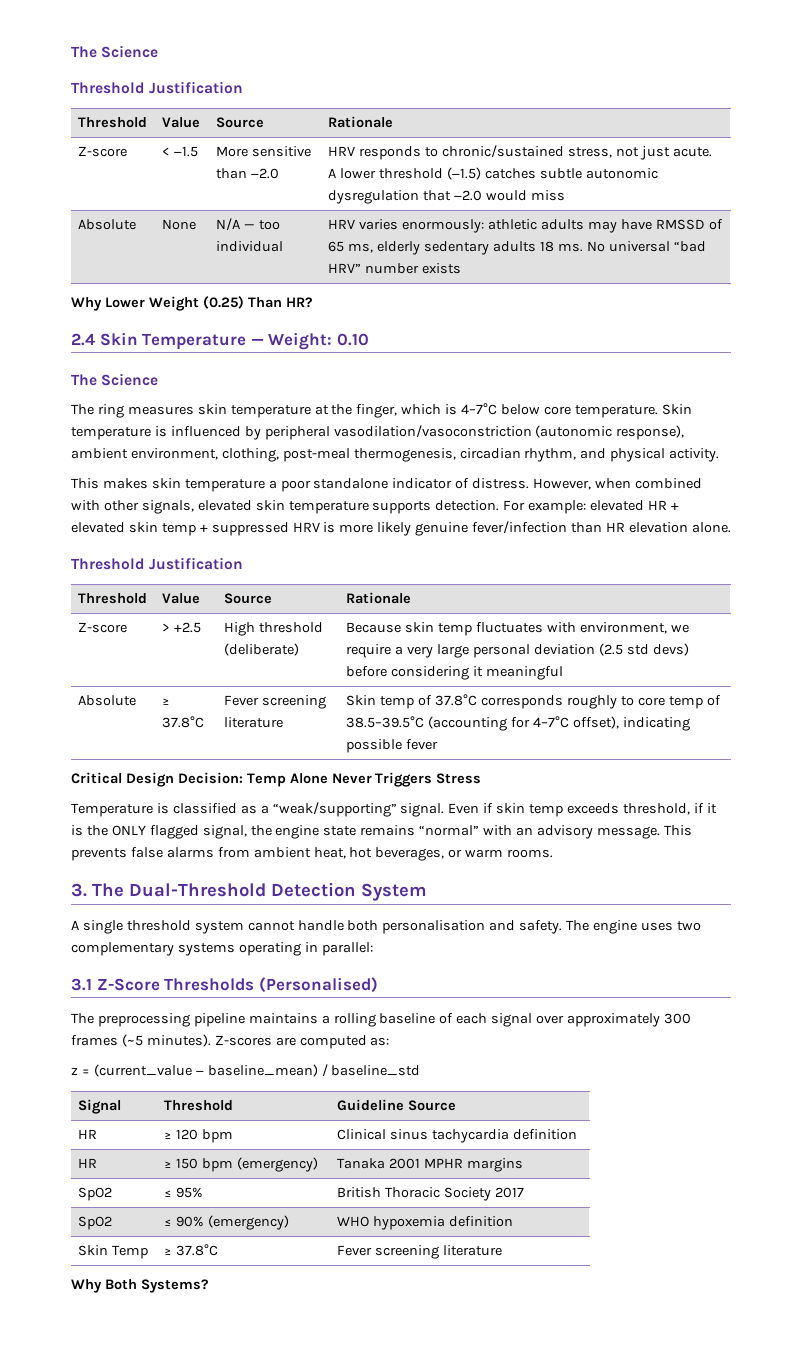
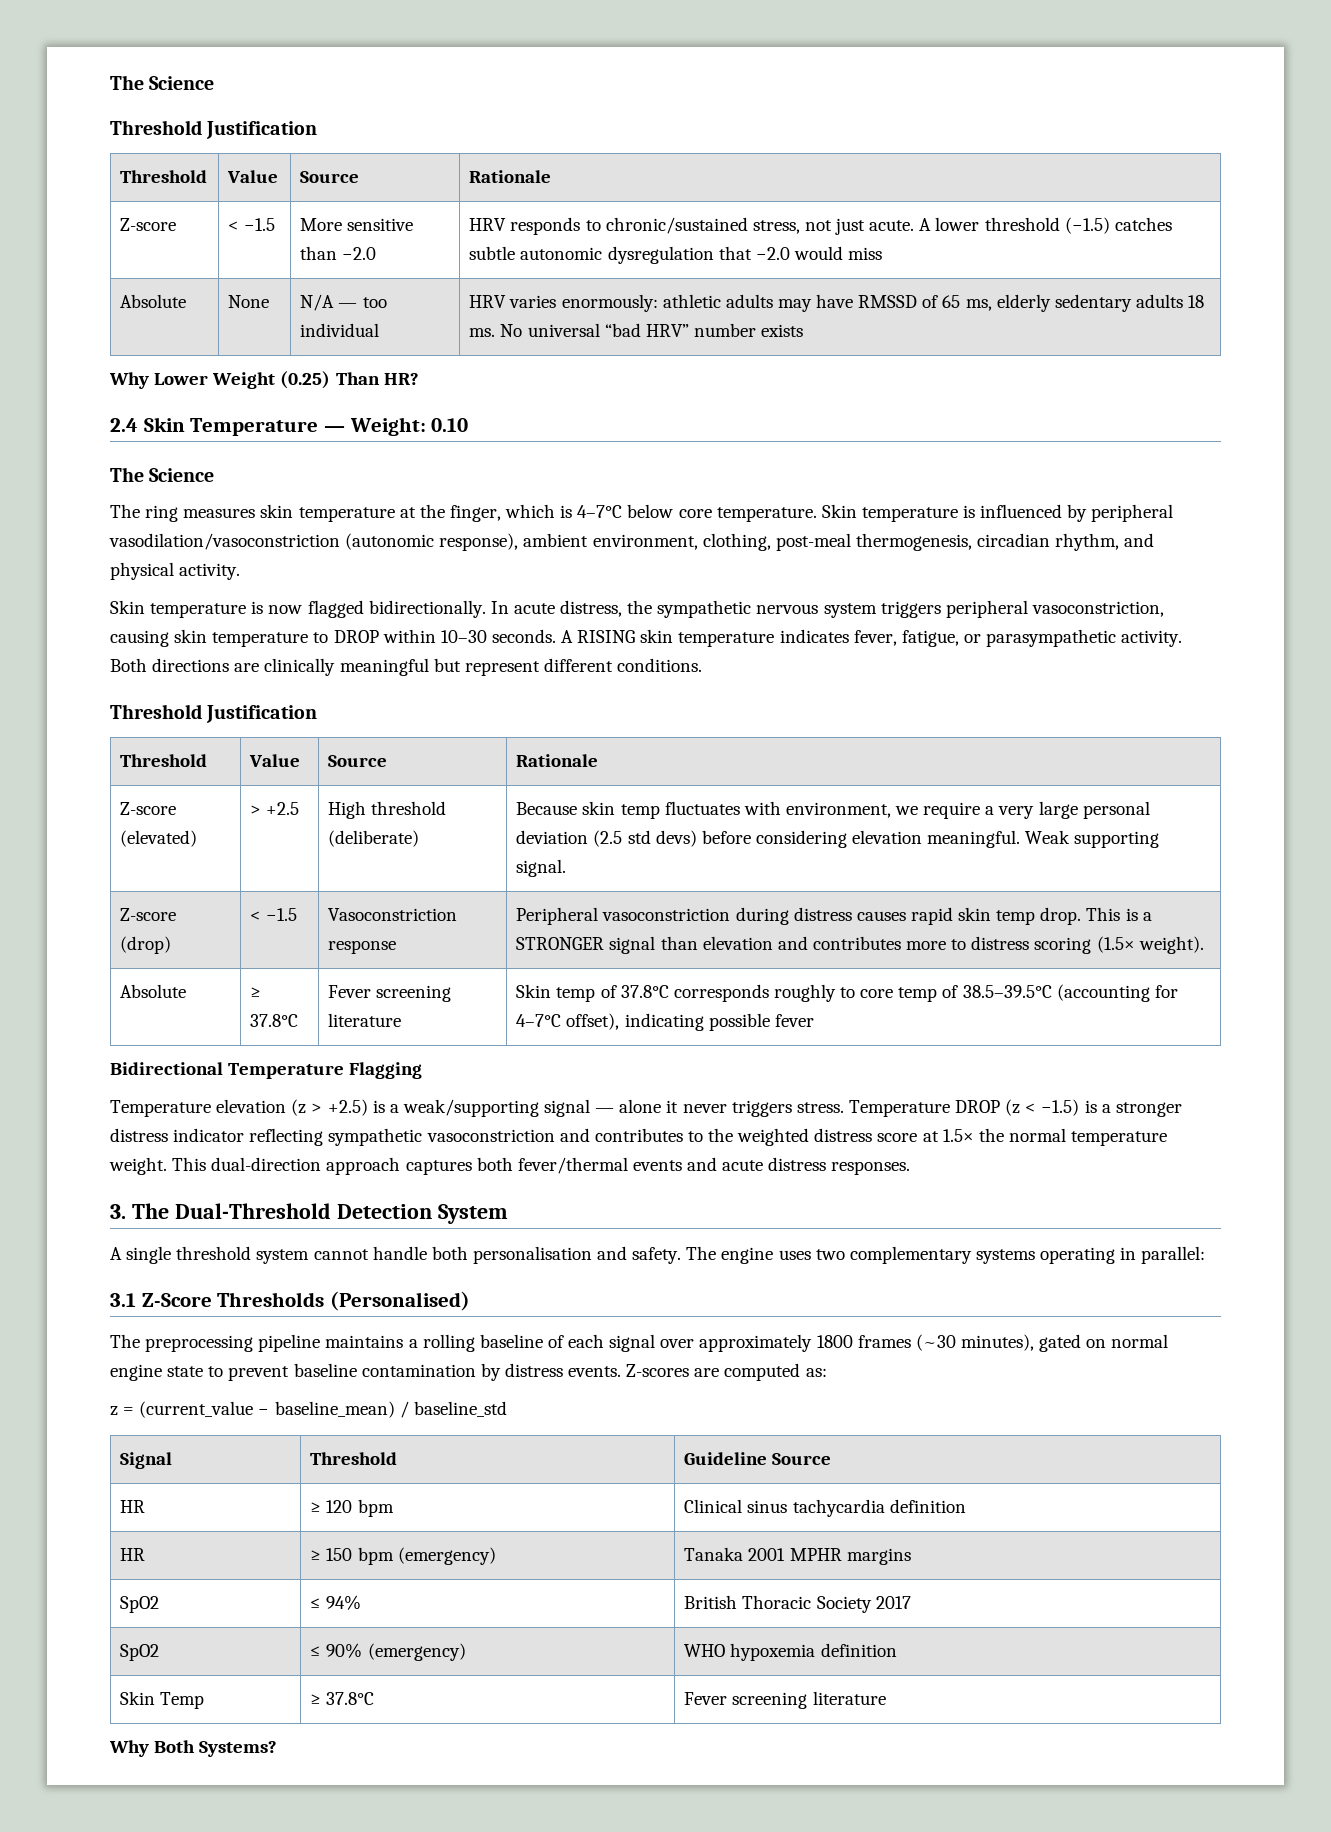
- This makes skin temperature a poor standalone indicator of distress. However, when combined with other signals, elevated skin temperature supports detection. For example: elevated HR + elevated skin temp + suppressed HRV is more likely genuine fever/infection than HR elevation alone.
+ Skin temperature is now flagged bidirectionally. In acute distress, the sympathetic nervous system triggers peripheral vasoconstriction, causing skin temperature to DROP within 10–30 seconds. A RISING skin temperature indicates fever, fatigue, or parasympathetic activity. Both directions are clinically meaningful but represent different conditions.
  Threshold Justification
  Threshold | Value | Source | Rationale
- Z-score | > +2.5 | High threshold (deliberate) | Because skin temp fluctuates with environment, we require a very large personal deviation (2.5 std devs) before considering it meaningful
+ Z-score (elevated) | > +2.5 | High threshold (deliberate) | Because skin temp fluctuates with environment, we require a very large personal deviation (2.5 std devs) before considering elevation meaningful. Weak supporting signal.
+ Z-score (drop) | < −1.5 | Vasoconstriction response | Peripheral vasoconstriction during distress causes rapid skin temp drop. This is a STRONGER signal than elevation and contributes more to distress scoring (1.5× weight).
- Critical Design Decision: Temp Alone Never Triggers Stress
- Temperature is classified as a “weak/supporting” signal. Even if skin temp exceeds threshold, if it is the ONLY flagged signal, the engine state remains “normal” with an advisory message. This prevents false alarms from ambient heat, hot beverages, or warm rooms.
+ Bidirectional Temperature Flagging
+ Temperature elevation (z > +2.5) is a weak/supporting signal — alone it never triggers stress. Temperature DROP (z < −1.5) is a stronger distress indicator reflecting sympathetic vasoconstriction and contributes to the weighted distress score at 1.5× the normal temperature weight. This dual-direction approach captures both fever/thermal events and acute distress responses.
- The preprocessing pipeline maintains a rolling baseline of each signal over approximately 300 frames (~5 minutes).
+ The preprocessing pipeline maintains a rolling baseline of each signal over approximately 1800 frames (~30 minutes), gated on normal engine state to prevent baseline contamination by distress events.
- SpO2 | ≤ 95% | British Thoracic Society 2017
+ SpO2 | ≤ 94% | British Thoracic Society 2017

